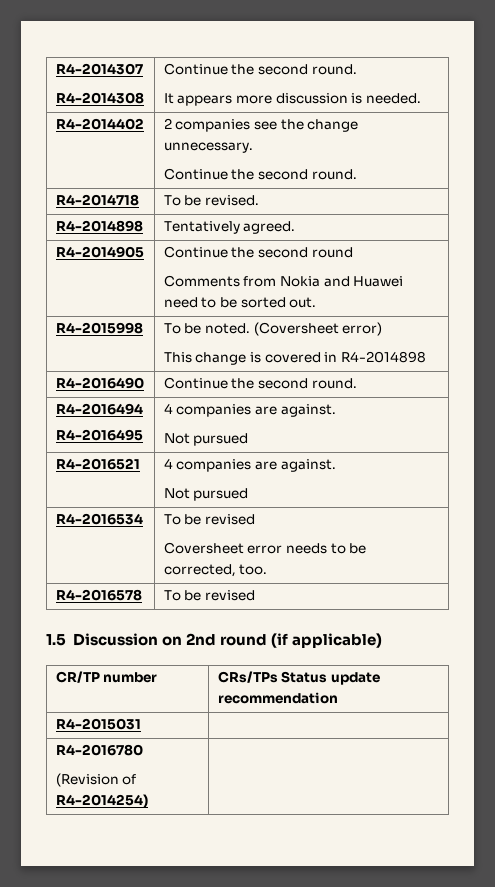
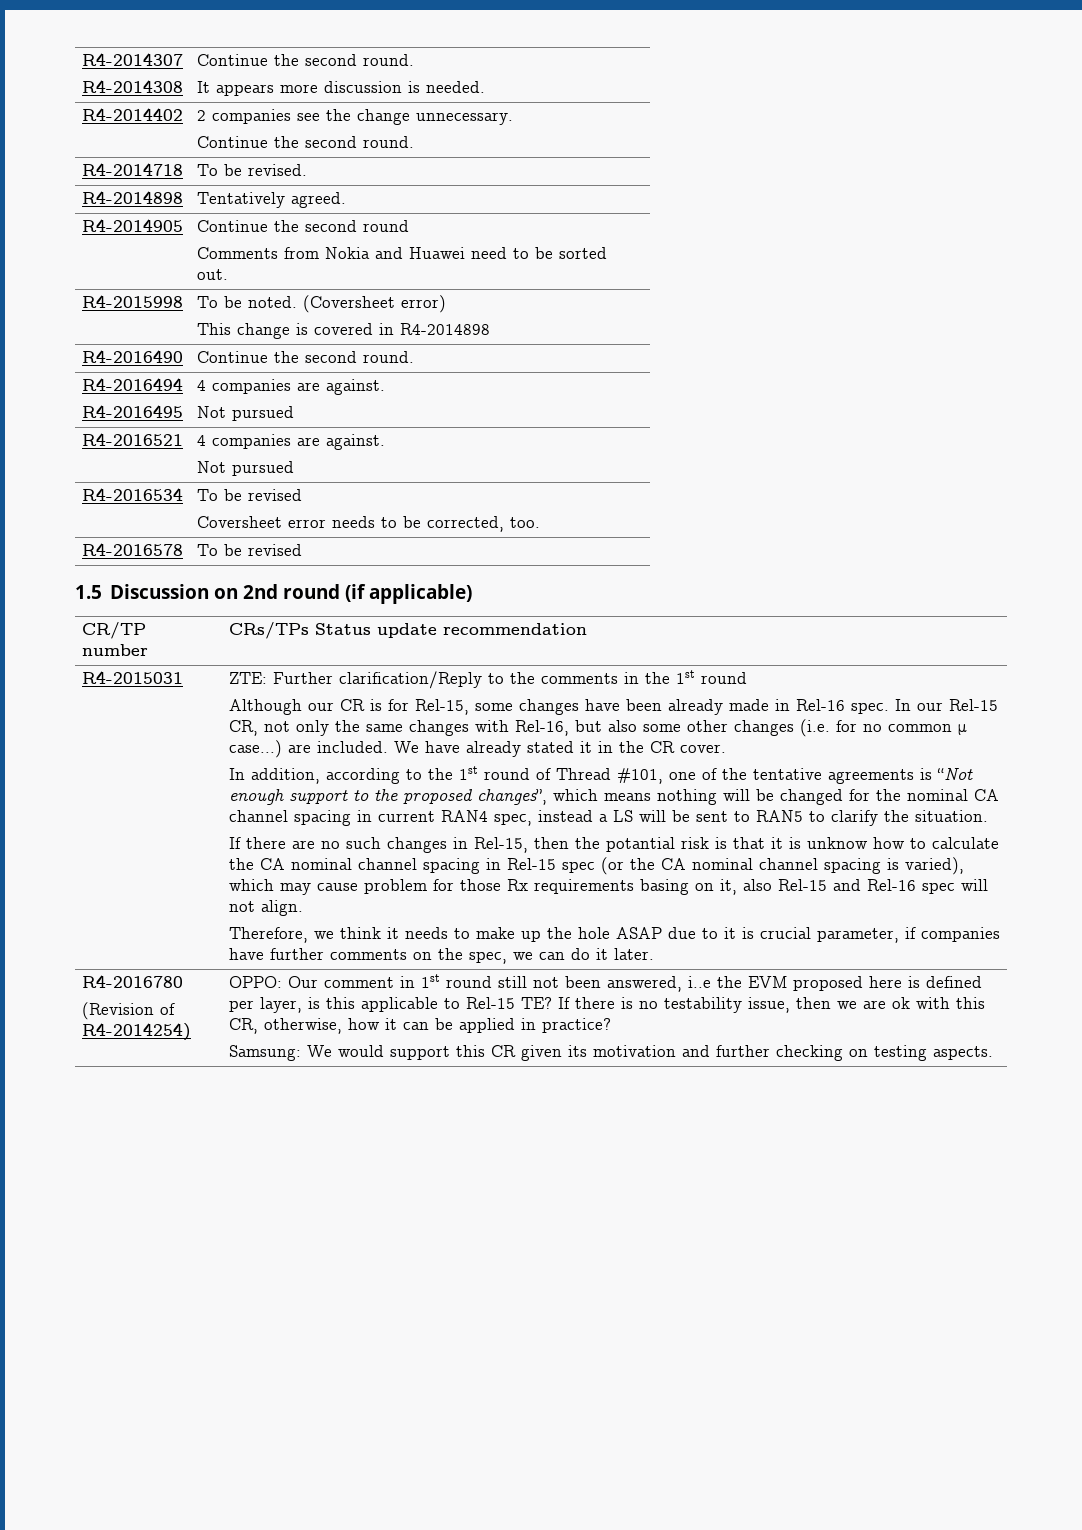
+ ZTE: Further clarification/Reply to the comments in the 1st round
+ Although our CR is for Rel-15, some changes have been already made in Rel-16 spec. In our Rel-15 CR, not only the same changes with Rel-16, but also some other changes (i.e. for no common μ case...) are included. We have already stated it in the CR cover.
+ In addition, according to the 1st round of Thread #101, one of the tentative agreements is “Not enough support to the proposed changes”, which means nothing will be changed for the nominal CA channel spacing in current RAN4 spec, instead a LS will be sent to RAN5 to clarify the situation.
+ If there are no such changes in Rel-15, then the potantial risk is that it is unknow how to calculate the CA nominal channel spacing in Rel-15 spec (or the CA nominal channel spacing is varied), which may cause problem for those Rx requirements basing on it, also Rel-15 and Rel-16 spec will not align.
+ Therefore, we think it needs to make up the hole ASAP due to it is crucial parameter, if companies have further comments on the spec, we can do it later.
  R4-2016780
- (Revision of R4-2014254) |
+ (Revision of R4-2014254) | OPPO: Our comment in 1st round still not been answered, i..e the EVM proposed here is defined per layer, is this applicable to Rel-15 TE? If there is no testability issue, then we are ok with this CR, otherwise, how it can be applied in practice?
+ Samsung: We would support this CR given its motivation and further checking on testing aspects.

